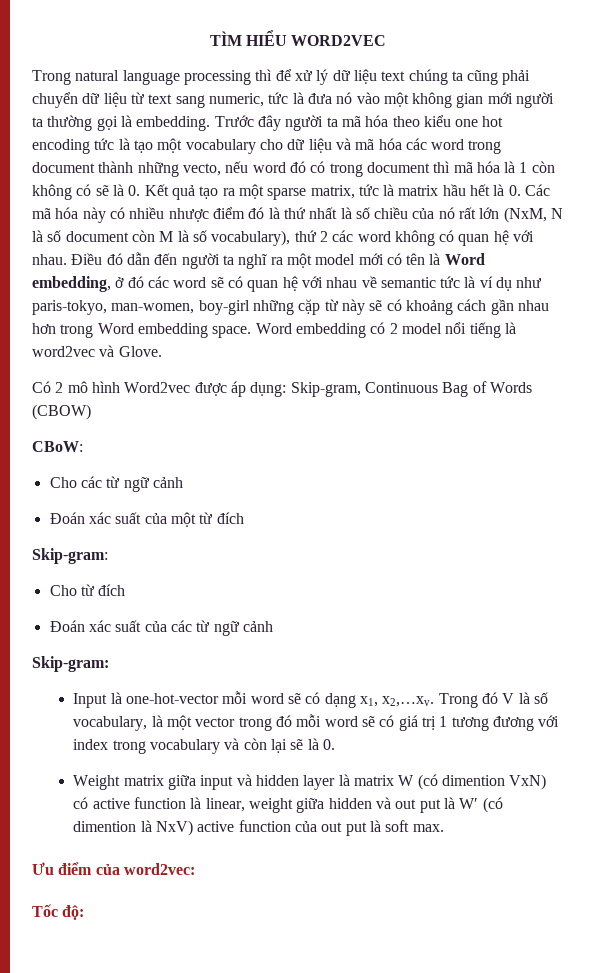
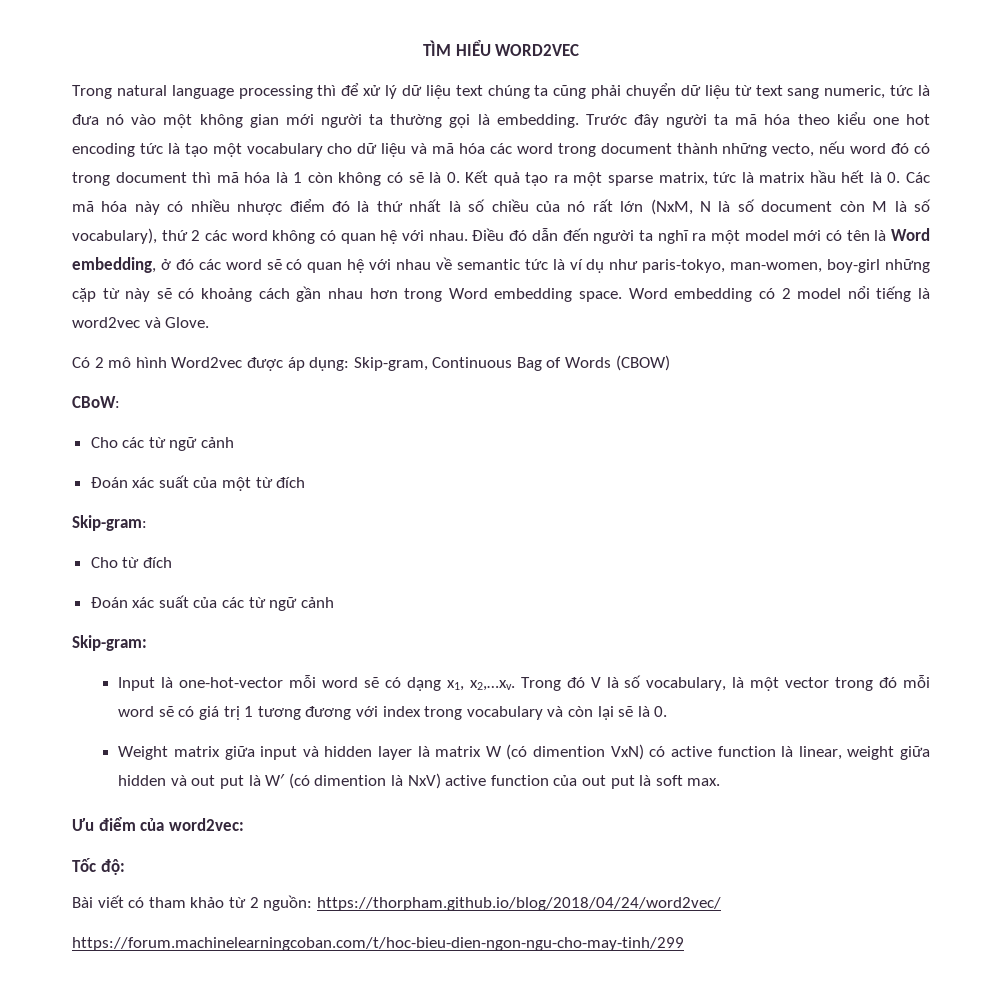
+ Bài viết có tham khảo từ 2 nguồn: https://thorpham.github.io/blog/2018/04/24/word2vec/
+ https://forum.machinelearningcoban.com/t/hoc-bieu-dien-ngon-ngu-cho-may-tinh/299

